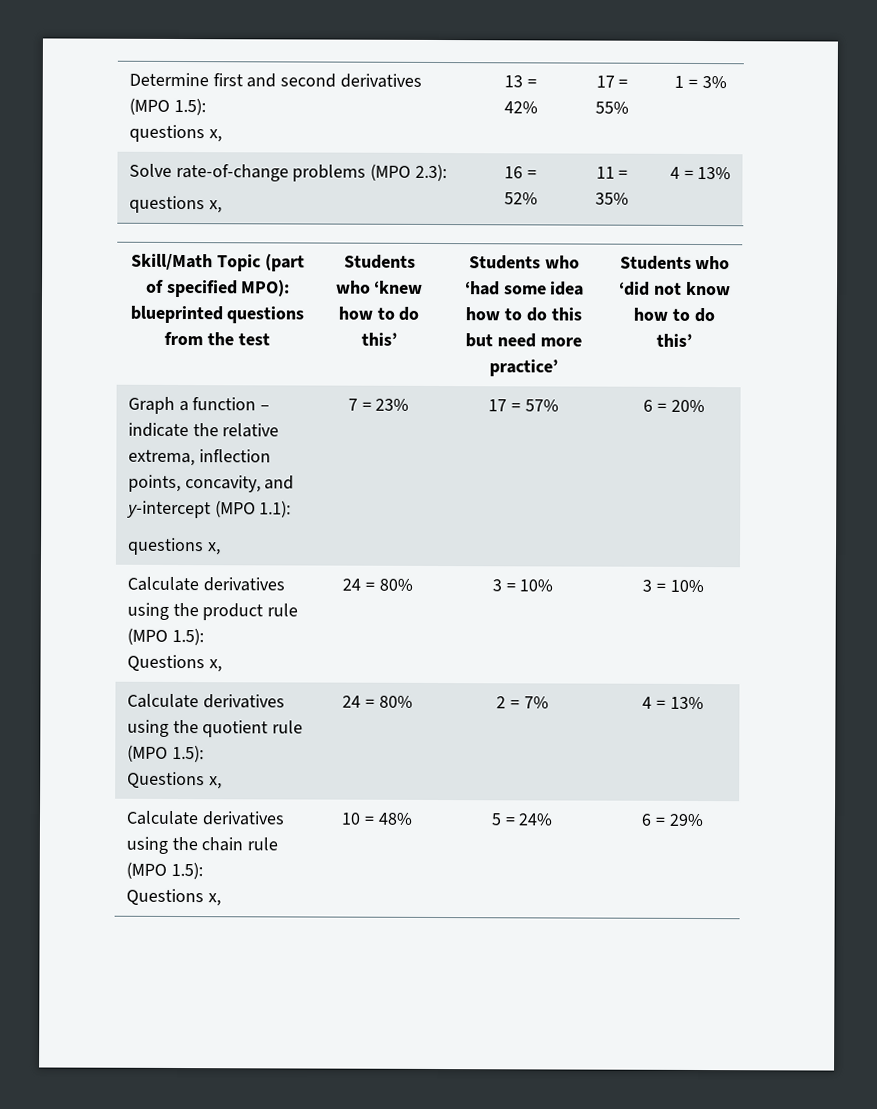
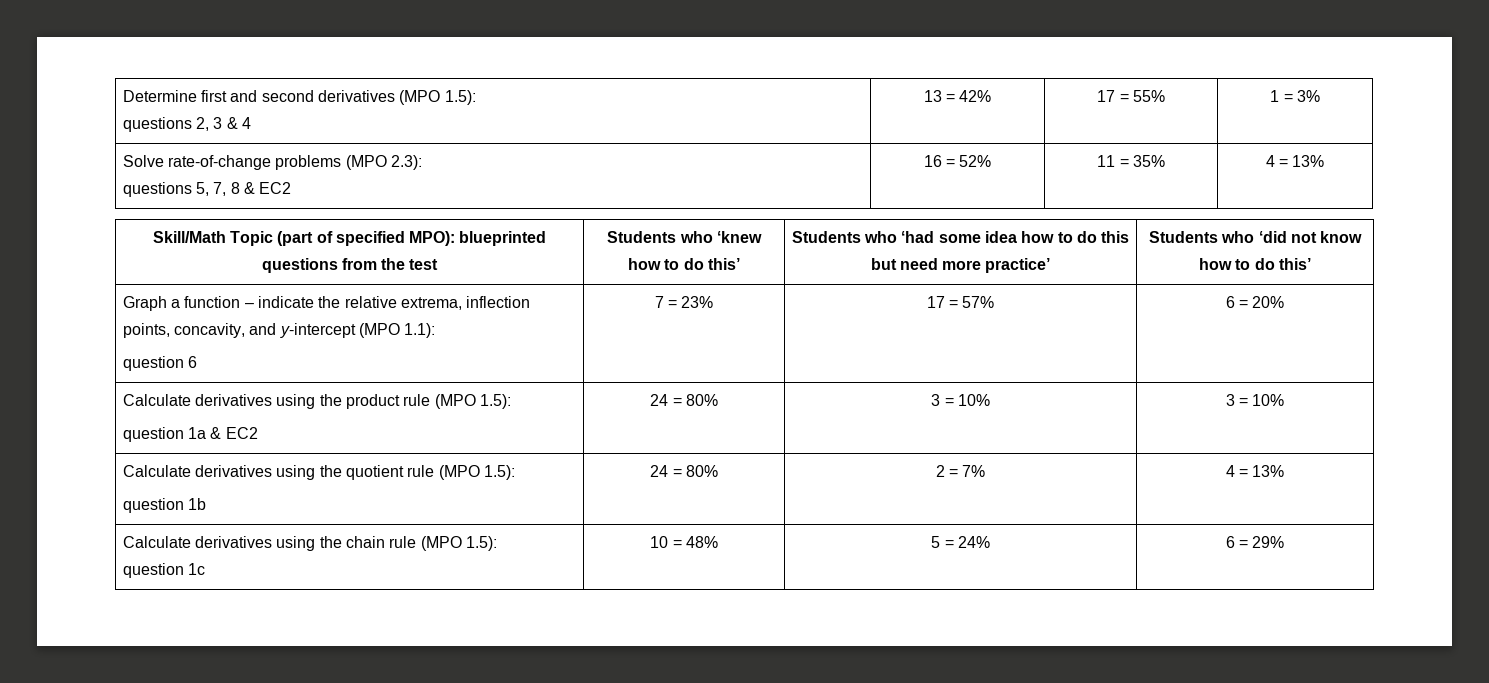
  Determine first and second derivatives (MPO 1.5):
- questions x, | 13 = 42% | 17 = 55% | 1 = 3%
+ questions 2, 3 & 4 | 13 = 42% | 17 = 55% | 1 = 3%
  Solve rate-of-change problems (MPO 2.3):
- questions x, | 16 = 52% | 11 = 35% | 4 = 13%
+ questions 5, 7, 8 & EC2 | 16 = 52% | 11 = 35% | 4 = 13%
  Graph a function – indicate the relative extrema, inflection points, concavity, and y-intercept (MPO 1.1):
- questions x, | 7 = 23% | 17 = 57% | 6 = 20%
+ question 6 | 7 = 23% | 17 = 57% | 6 = 20%
  Calculate derivatives using the product rule (MPO 1.5):
- Questions x, | 24 = 80% | 3 = 10% | 3 = 10%
+ question 1a & EC2 | 24 = 80% | 3 = 10% | 3 = 10%
  Calculate derivatives using the quotient rule (MPO 1.5):
- Questions x, | 24 = 80% | 2 = 7% | 4 = 13%
+ question 1b | 24 = 80% | 2 = 7% | 4 = 13%
  Calculate derivatives using the chain rule (MPO 1.5):
- Questions x, | 10 = 48% | 5 = 24% | 6 = 29%
+ question 1c | 10 = 48% | 5 = 24% | 6 = 29%

